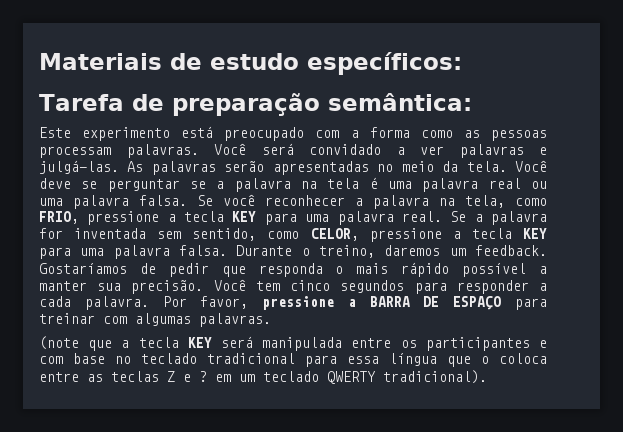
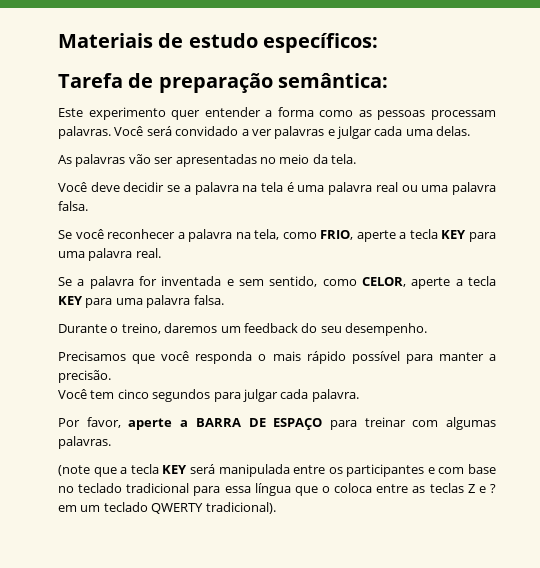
- Este experimento está preocupado com a forma como as pessoas processam palavras.
+ Este experimento quer entender a forma como as pessoas processam palavras.
- Você será convidado a ver palavras e julgá-las. As palavras serão apresentadas no meio da tela. Você deve se perguntar se a palavra na tela é uma palavra real ou uma palavra falsa. Se você reconhecer a palavra na tela, como FRIO, pressione a tecla KEY para uma palavra real. Se a palavra for inventada sem sentido, como CELOR, pressione a tecla KEY para uma palavra falsa. Durante o treino, daremos um feedback. Gostaríamos de pedir que responda o mais rápido possível a manter sua precisão. Você tem cinco segundos para responder a cada palavra. Por favor, pressione a BARRA DE ESPAÇO para treinar com algumas palavras.
+ Você será convidado a ver palavras e julgar cada uma delas.
+ As palavras vão ser apresentadas no meio da tela.
+ Você deve decidir se a palavra na tela é uma palavra real ou uma palavra falsa.
+ Se você reconhecer a palavra na tela, como FRIO, aperte a tecla KEY para uma palavra real.
+ Se a palavra for inventada e sem sentido, como CELOR, aperte a tecla KEY para uma palavra falsa.
+ Durante o treino, daremos um feedback do seu desempenho.
+ Precisamos que você responda o mais rápido possível para manter a precisão.
+ Você tem cinco segundos para julgar cada palavra.
+ Por favor, aperte a BARRA DE ESPAÇO para treinar com algumas palavras.

